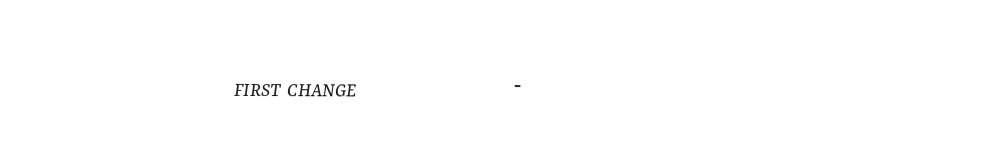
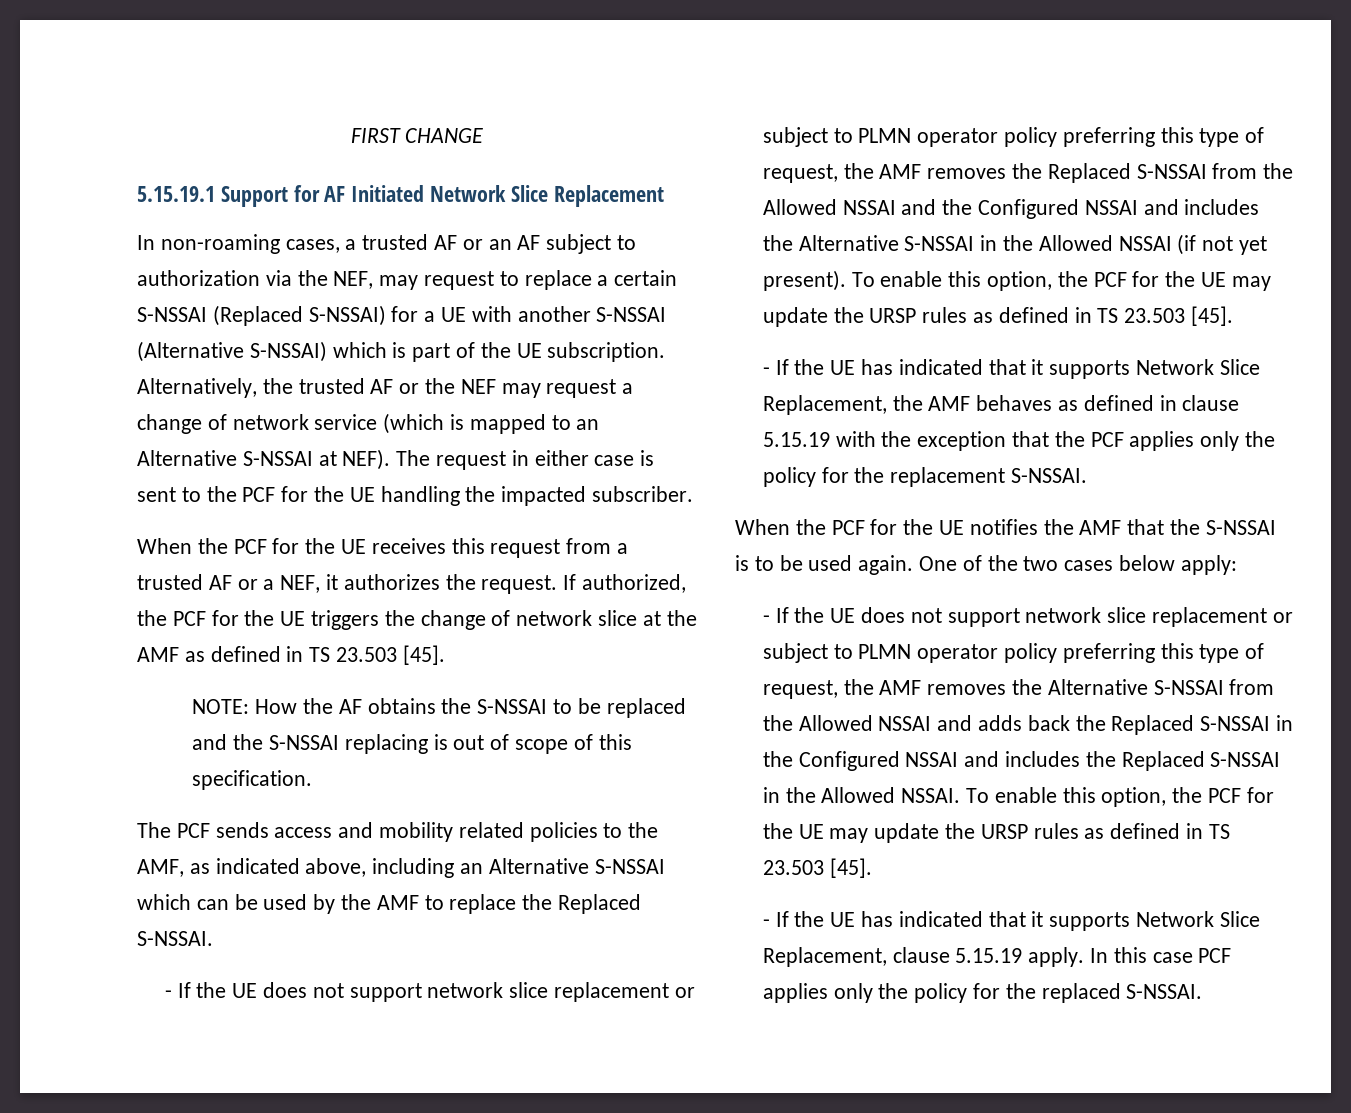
- -
+ 5.15.19.1 Support for AF Initiated Network Slice Replacement
+ In non-roaming cases, a trusted AF or an AF subject to authorization via the NEF, may request to replace a certain S-NSSAI (Replaced S-NSSAI) for a UE with another S-NSSAI (Alternative S-NSSAI) which is part of the UE subscription. Alternatively, the trusted AF or the NEF may request a change of network service (which is mapped to an Alternative S-NSSAI at NEF). The request in either case is sent to the PCF for the UE handling the impacted subscriber.
+ When the PCF for the UE receives this request from a trusted AF or a NEF, it authorizes the request. If authorized, the PCF for the UE triggers the change of network slice at the AMF as defined in TS 23.503 [45].
+ NOTE: How the AF obtains the S-NSSAI to be replaced and the S-NSSAI replacing is out of scope of this specification.
+ The PCF sends access and mobility related policies to the AMF, as indicated above, including an Alternative S-NSSAI which can be used by the AMF to replace the Replaced S-NSSAI.
+ - If the UE does not support network slice replacement or subject to PLMN operator policy preferring this type of request, the AMF removes the Replaced S-NSSAI from the Allowed NSSAI and the Configured NSSAI and includes the Alternative S-NSSAI in the Allowed NSSAI (if not yet present). To enable this option, the PCF for the UE may update the URSP rules as defined in TS 23.503 [45].
+ - If the UE has indicated that it supports Network Slice Replacement, the AMF behaves as defined in clause 5.15.19 with the exception that the PCF applies only the policy for the replacement S-NSSAI.
+ When the PCF for the UE notifies the AMF that the S-NSSAI is to be used again. One of the two cases below apply:
+ - If the UE does not support network slice replacement or subject to PLMN operator policy preferring this type of request, the AMF removes the Alternative S-NSSAI from the Allowed NSSAI and adds back the Replaced S-NSSAI in the Configured NSSAI and includes the Replaced S-NSSAI in the Allowed NSSAI. To enable this option, the PCF for the UE may update the URSP rules as defined in TS 23.503 [45].
+ - If the UE has indicated that it supports Network Slice Replacement, clause 5.15.19 apply. In this case PCF applies only the policy for the replaced S-NSSAI.

